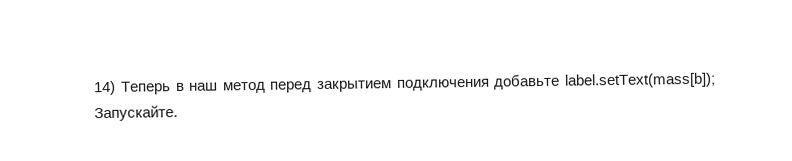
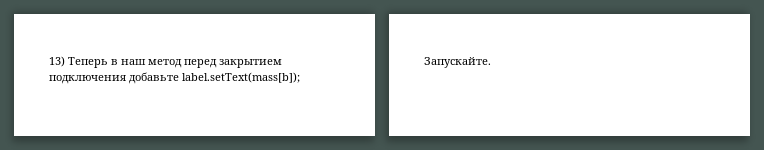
- 14) Теперь в наш метод перед закрытием подключения добавьте label.setText(mass[b]); Запускайте.
+ 13) Теперь в наш метод перед закрытием подключения добавьте label.setText(mass[b]); Запускайте.

